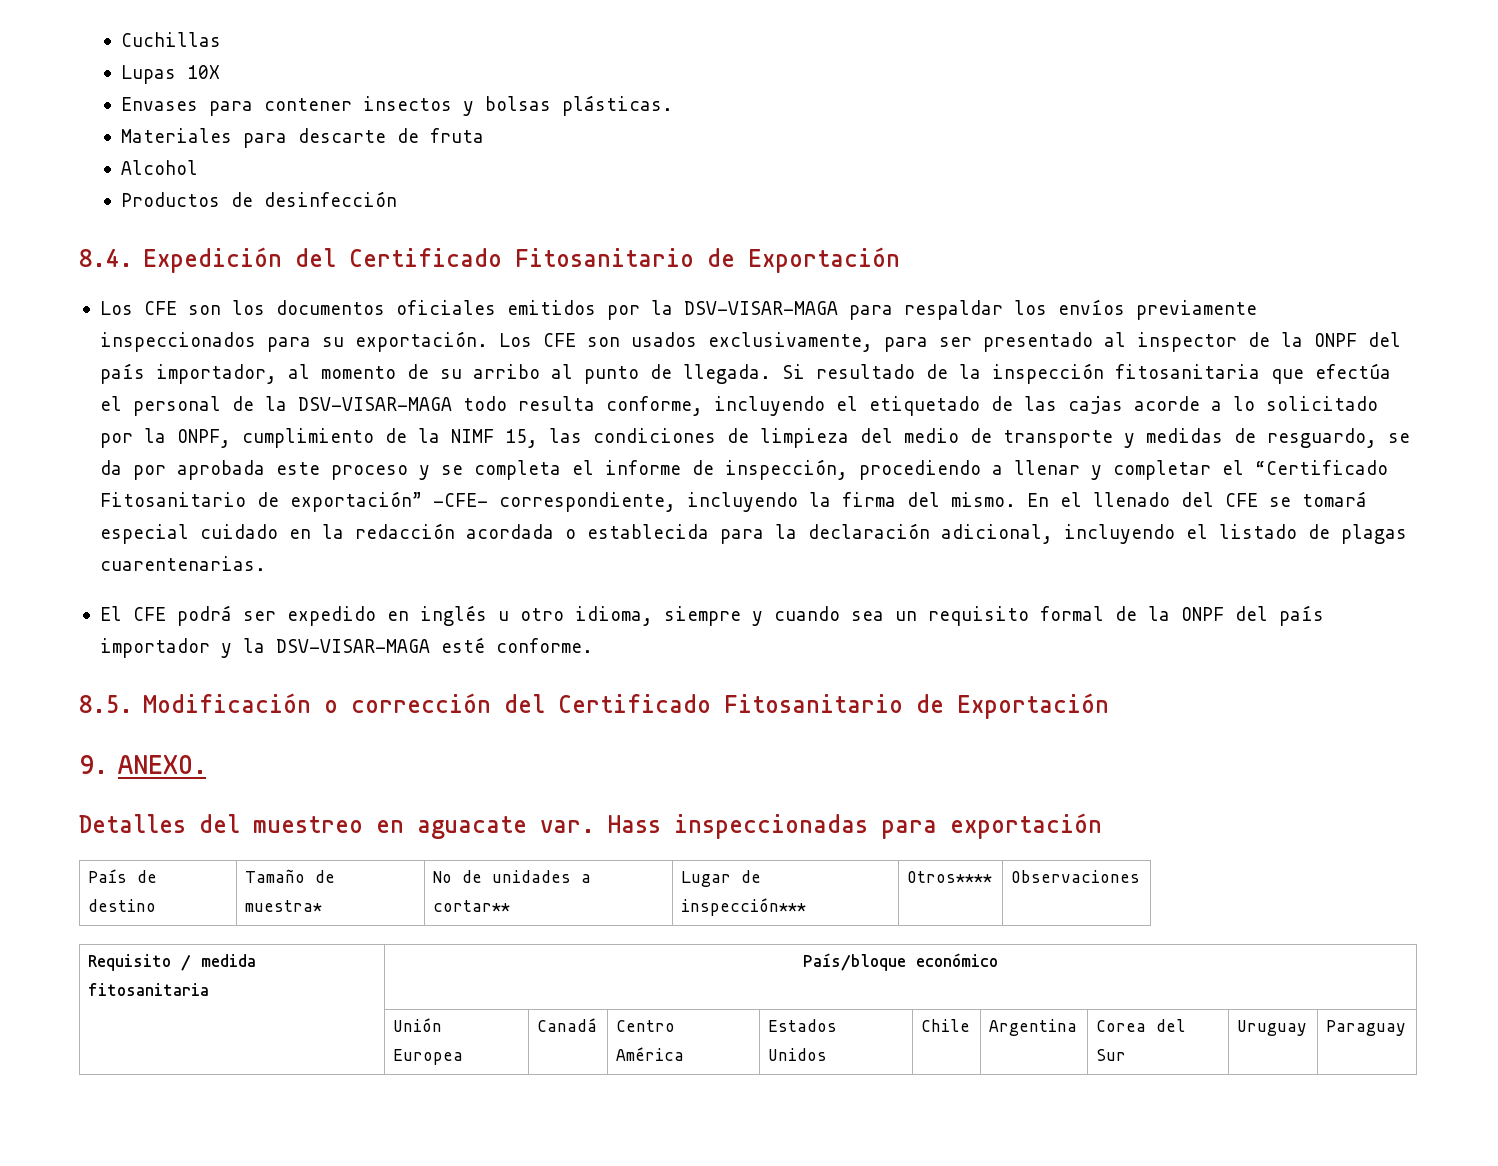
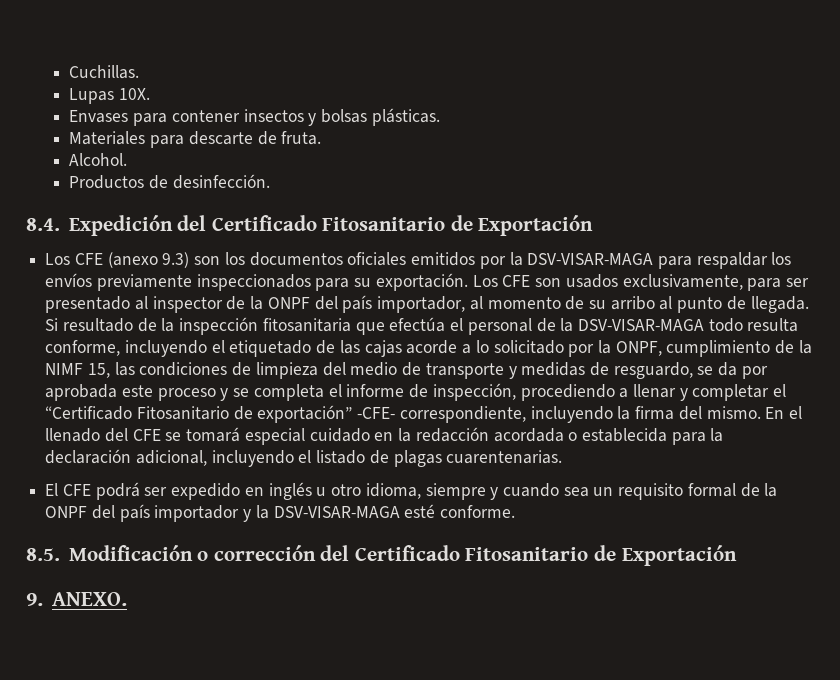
- Cuchillas
+ Cuchillas.
- Lupas 10X
+ Lupas 10X.
- Materiales para descarte de fruta
- Alcohol
+ Materiales para descarte de fruta.
+ Alcohol.
- Productos de desinfección
+ Productos de desinfección.
- Los CFE son los documentos oficiales emitidos por la DSV-VISAR-MAGA para respaldar los envíos previamente inspeccionados para su exportación.
+ Los CFE (anexo 9.3) son los documentos oficiales emitidos por la DSV-VISAR-MAGA para respaldar los envíos previamente inspeccionados para su exportación.
- Detalles del muestreo en aguacate var. Hass inspeccionadas para exportación
- País de destino | Tamaño de muestra* | No de unidades a cortar** | Lugar de inspección*** | Otros**** | Observaciones
- Requisito / medida fitosanitaria | País/bloque económico
- | Unión Europea | Canadá | Centro América | Estados Unidos | Chile | Argentina | Corea del Sur | Uruguay | Paraguay

